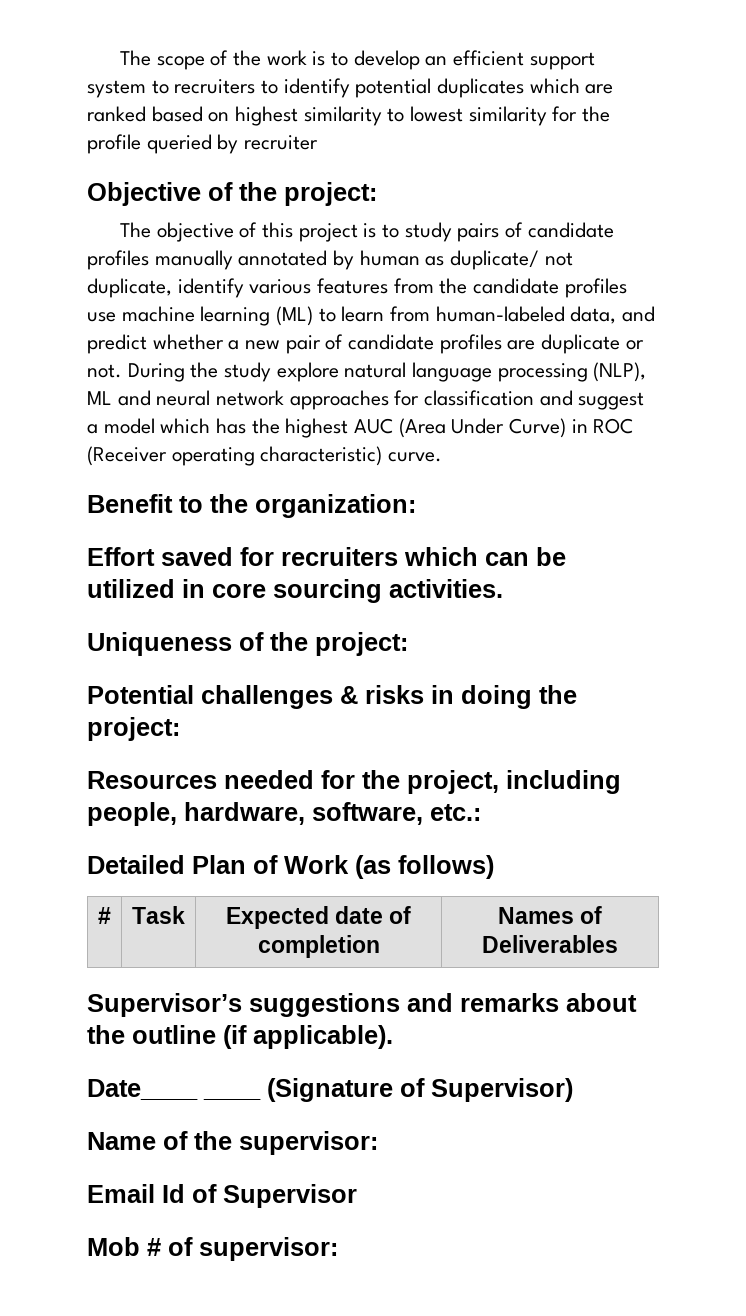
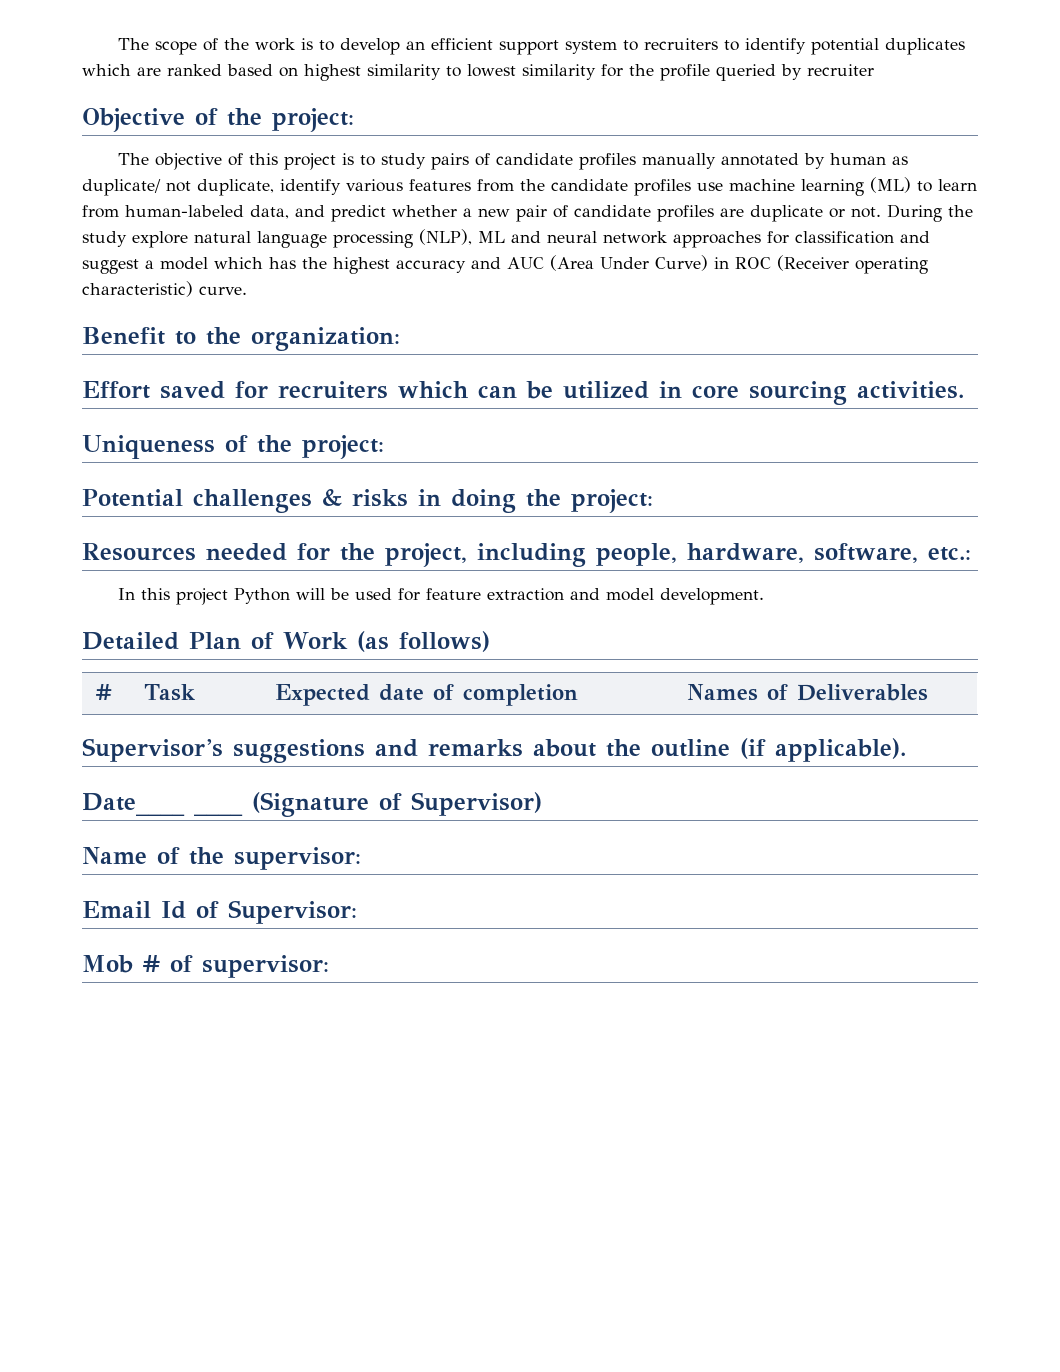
- During the study explore natural language processing (NLP), ML and neural network approaches for classification and suggest a model which has the highest AUC (Area Under Curve) in ROC (Receiver operating characteristic) curve.
+ During the study explore natural language processing (NLP), ML and neural network approaches for classification and suggest a model which has the highest accuracy and AUC (Area Under Curve) in ROC (Receiver operating characteristic) curve.
+ In this project Python will be used for feature extraction and model development.
- Email Id of Supervisor
+ Email Id of Supervisor:

